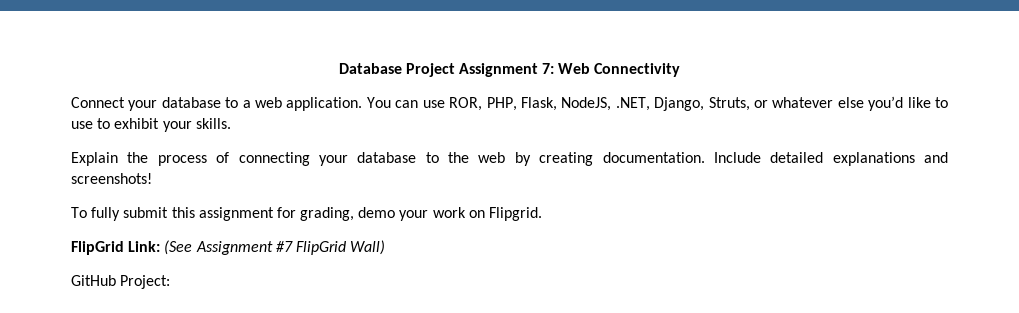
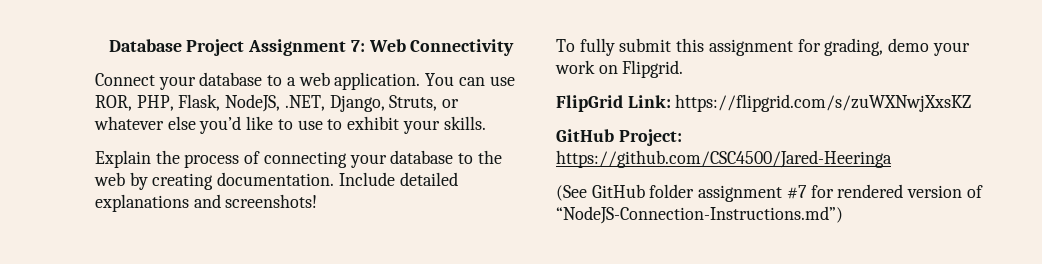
- FlipGrid Link: (See Assignment #7 FlipGrid Wall)
- GitHub Project:
+ FlipGrid Link: https://flipgrid.com/s/zuWXNwjXxsKZ
+ GitHub Project: https://github.com/CSC4500/Jared-Heeringa
+ (See GitHub folder assignment #7 for rendered version of “NodeJS-Connection-Instructions.md”)

